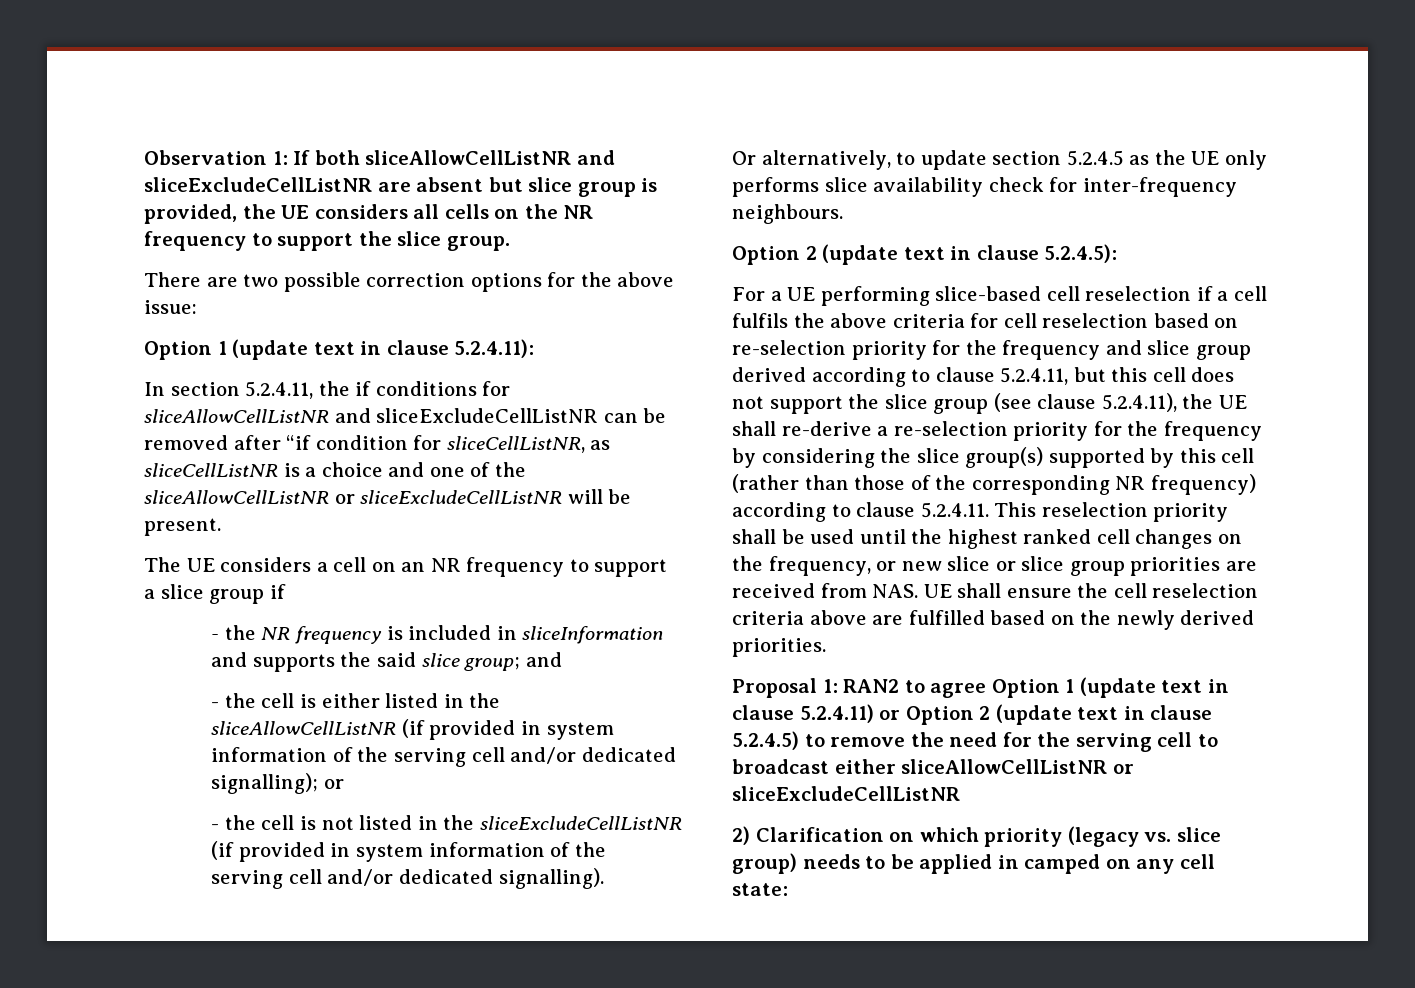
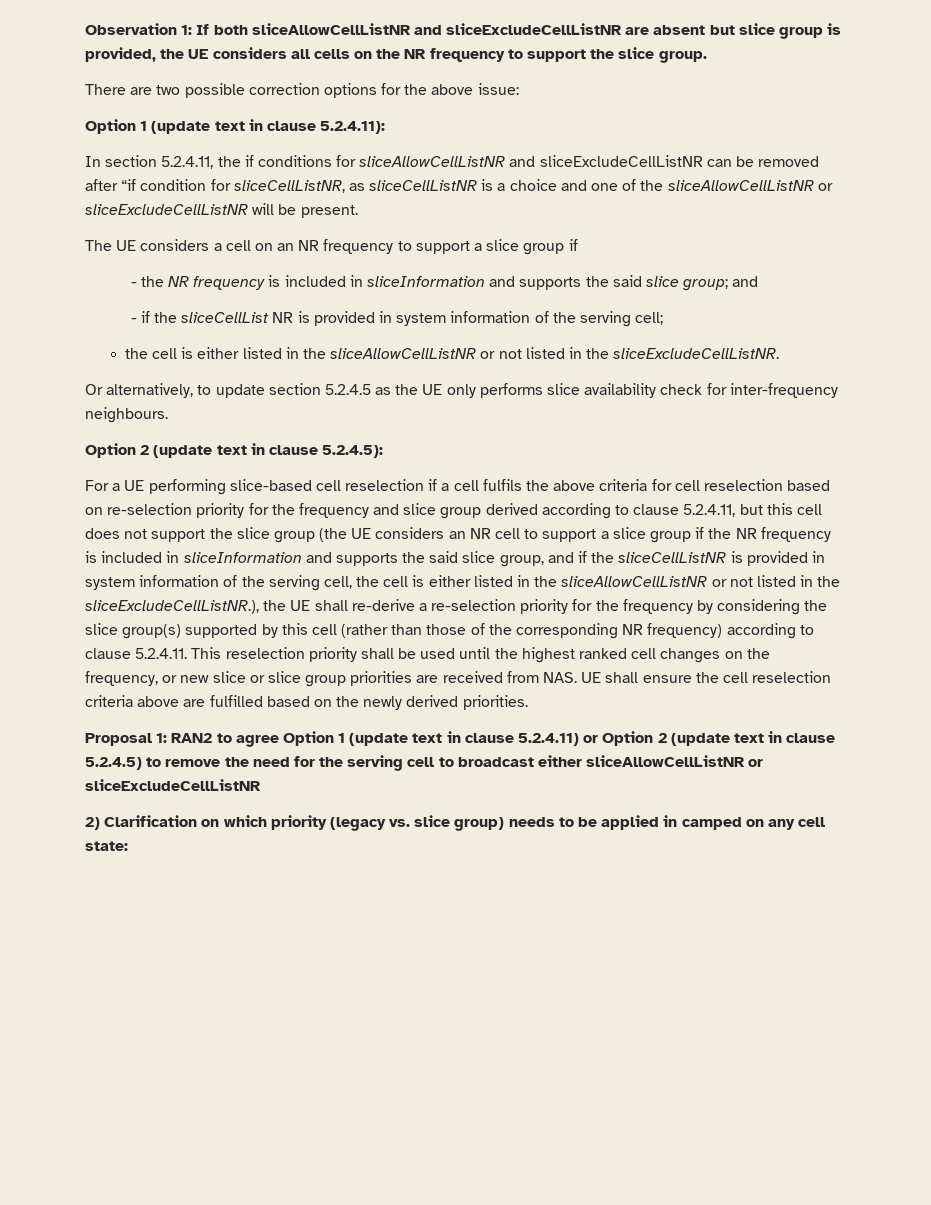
- - the cell is either listed in the sliceAllowCellListNR (if provided in system information of the serving cell and/or dedicated signalling); or
- - the cell is not listed in the sliceExcludeCellListNR (if provided in system information of the serving cell and/or dedicated signalling).
+ - if the sliceCellList NR is provided in system information of the serving cell;
+ the cell is either listed in the sliceAllowCellListNR or not listed in the sliceExcludeCellListNR.
- For a UE performing slice-based cell reselection if a cell fulfils the above criteria for cell reselection based on re-selection priority for the frequency and slice group derived according to clause 5.2.4.11, but this cell does not support the slice group (see clause 5.2.4.11), the UE shall re-derive a re-selection priority for the frequency by considering the slice group(s) supported by this cell (rather than those of the corresponding NR frequency) according to clause 5.2.4.11. This reselection priority shall be used until the highest ranked cell changes on the frequency, or new slice or slice group priorities are received from NAS. UE shall ensure the cell reselection criteria above are fulfilled based on the newly derived priorities.
+ For a UE performing slice-based cell reselection if a cell fulfils the above criteria for cell reselection based on re-selection priority for the frequency and slice group derived according to clause 5.2.4.11, but this cell does not support the slice group (the UE considers an NR cell to support a slice group if the NR frequency is included in sliceInformation and supports the said slice group, and if the sliceCellListNR is provided in system information of the serving cell, the cell is either listed in the sliceAllowCellListNR or not listed in the sliceExcludeCellListNR.), the UE shall re-derive a re-selection priority for the frequency by considering the slice group(s) supported by this cell (rather than those of the corresponding NR frequency) according to clause 5.2.4.11. This reselection priority shall be used until the highest ranked cell changes on the frequency, or new slice or slice group priorities are received from NAS. UE shall ensure the cell reselection criteria above are fulfilled based on the newly derived priorities.

